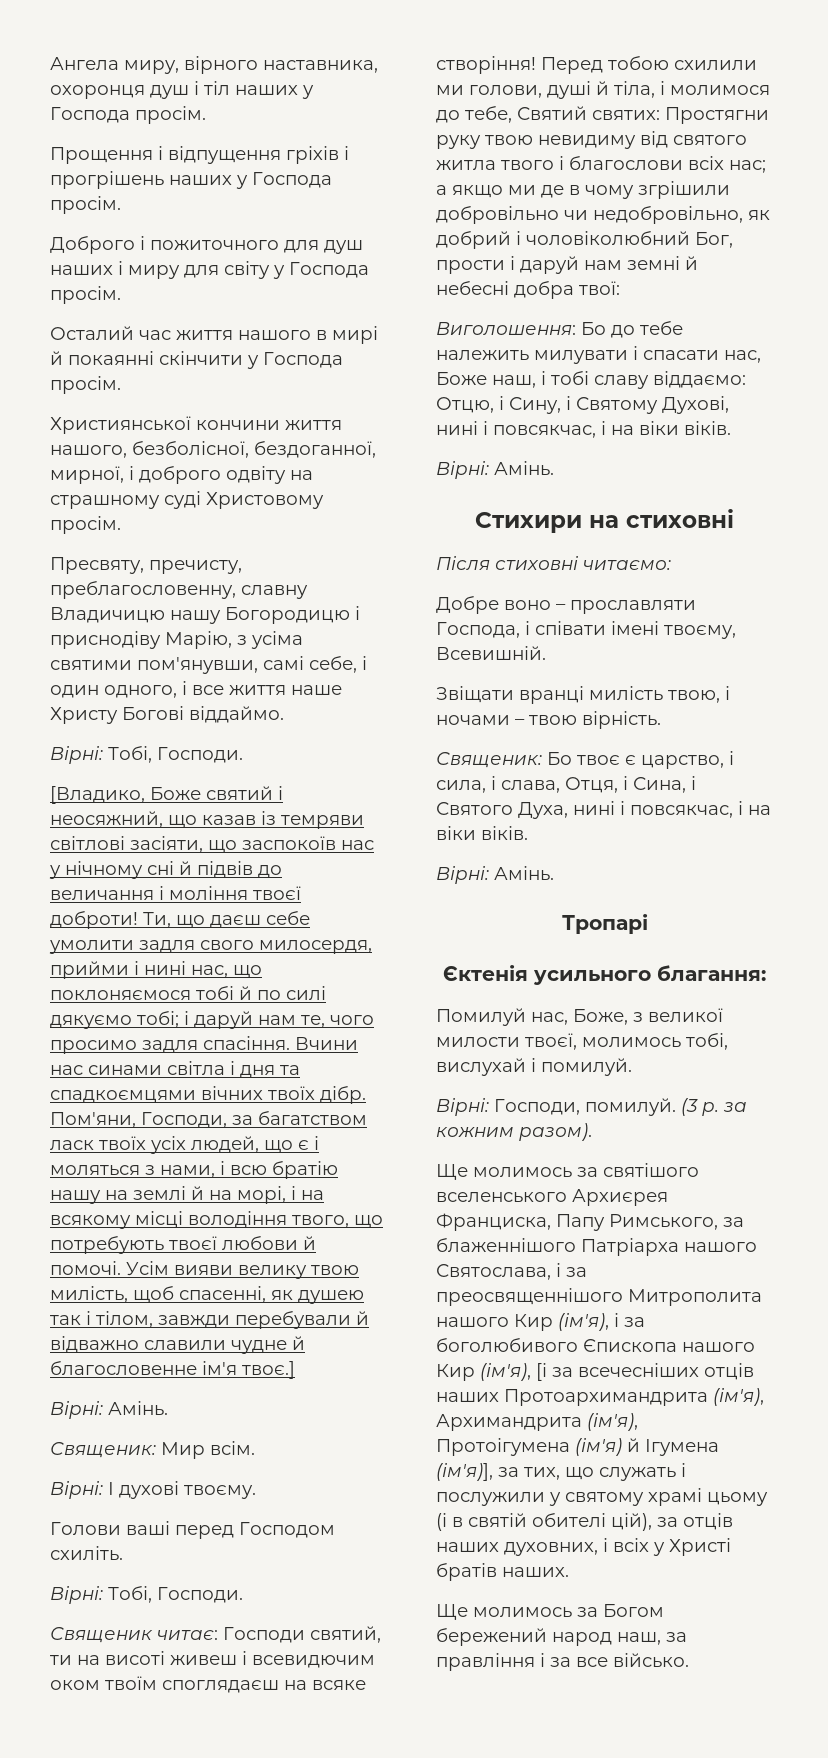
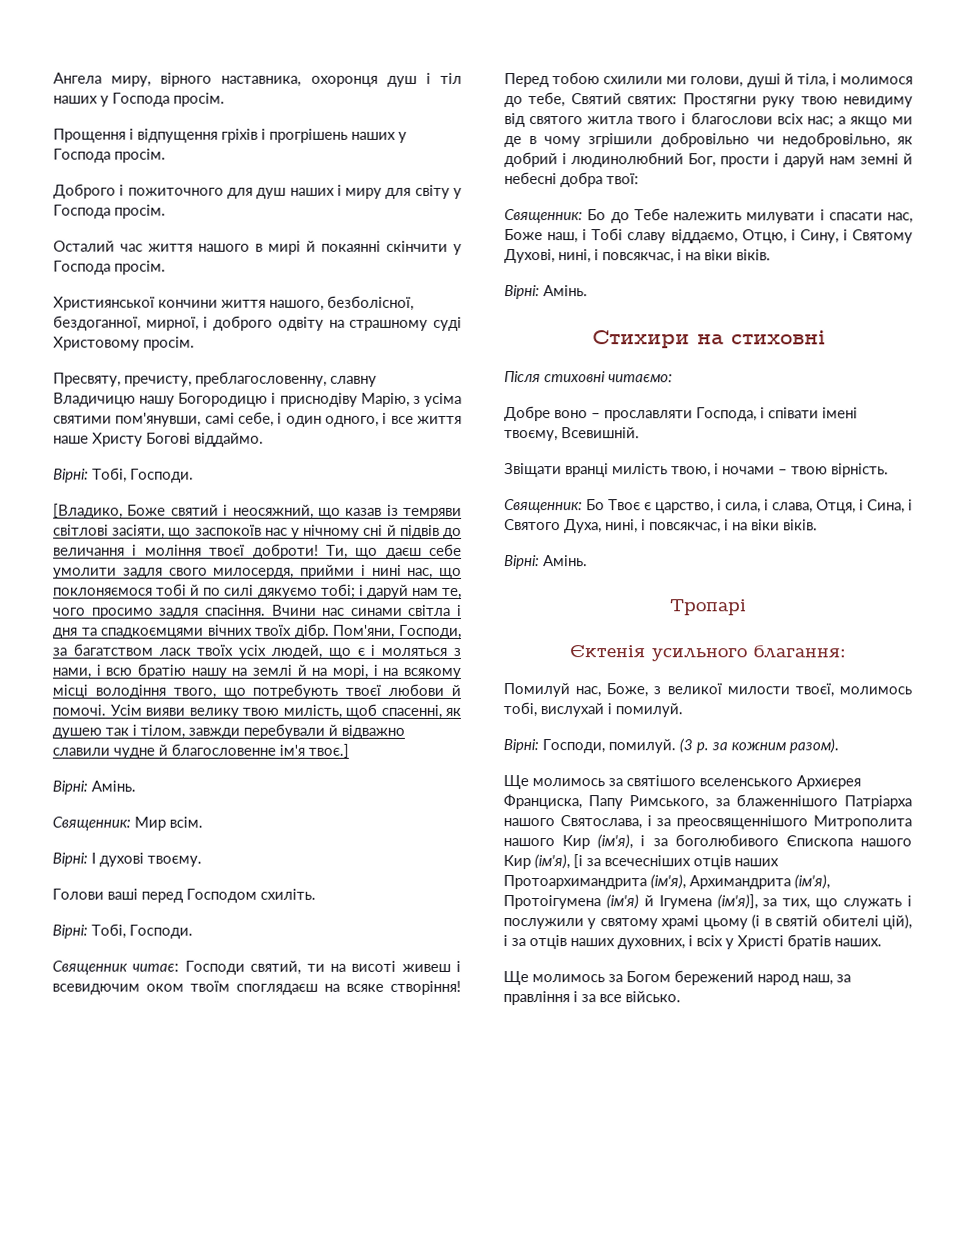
- Священик: Мир всім.
+ Священник: Мир всім.
- Священик читає: Господи святий, ти на висоті живеш і всевидючим оком твоїм споглядаєш на всяке створіння!
+ Священник читає: Господи святий, ти на висоті живеш і всевидючим оком твоїм споглядаєш на всяке створіння!
- Перед тобою схилили ми голови, душі й тіла, і молимося до тебе, Святий святих: Простягни руку твою невидиму від святого житла твого і благослови всіх нас; а якщо ми де в чому згрішили добровільно чи недобровільно, як добрий і чоловіколюбний Бог, прости і даруй нам земні й небесні добра твої:
+ Перед тобою схилили ми голови, душі й тіла, і молимося до тебе, Святий святих: Простягни руку твою невидиму від святого житла твого і благослови всіх нас; а якщо ми де в чому згрішили добровільно чи недобровільно, як добрий і людинолюбний Бог, прости і даруй нам земні й небесні добра твої:
- Виголошення: Бо до тебе належить милувати і спасати нас, Боже наш, і тобі славу віддаємо: Отцю, і Сину, і Святому Духові, нині і повсякчас, і на віки віків.
+ Священник: Бо до Тебе належить милувати і спасати нас, Боже наш, і Тобі славу віддаємо, Отцю, і Сину, і Святому Духові, нині, і повсякчас, і на віки віків.
- Священик: Бо твоє є царство, і сила, і слава, Отця, і Сина, і Святого Духа, нині і повсякчас, і на віки віків.
+ Священник: Бо Твоє є царство, і сила, і слава, Отця, і Сина, і Святого Духа, нині, і повсякчас, і на віки віків.
- Ще молимось за святішого вселенського Архиєрея Франциска, Папу Римського, за блаженнішого Патріарха нашого Святослава, і за преосвященнішого Митрополита нашого Кир (ім'я), і за боголюбивого Єпископа нашого Кир (ім'я), [і за всечесніших отців наших Протоархимандрита (ім'я), Архимандрита (ім'я), Протоігумена (ім'я) й Ігумена (ім'я)], за тих, що служать і послужили у святому храмі цьому (і в святій обителі цій), за отців наших духовних, і всіх у Христі братів наших.
+ Ще молимось за святішого вселенського Архиєрея Франциска, Папу Римського, за блаженнішого Патріарха нашого Святослава, і за преосвященнішого Митрополита нашого Кир (ім'я), і за боголюбивого Єпископа нашого Кир (ім'я), [і за всечесніших отців наших Протоархимандрита (ім'я), Архимандрита (ім'я), Протоігумена (ім'я) й Ігумена (ім'я)], за тих, що служать і послужили у святому храмі цьому (і в святій обителі цій), і за отців наших духовних, і всіх у Христі братів наших.

